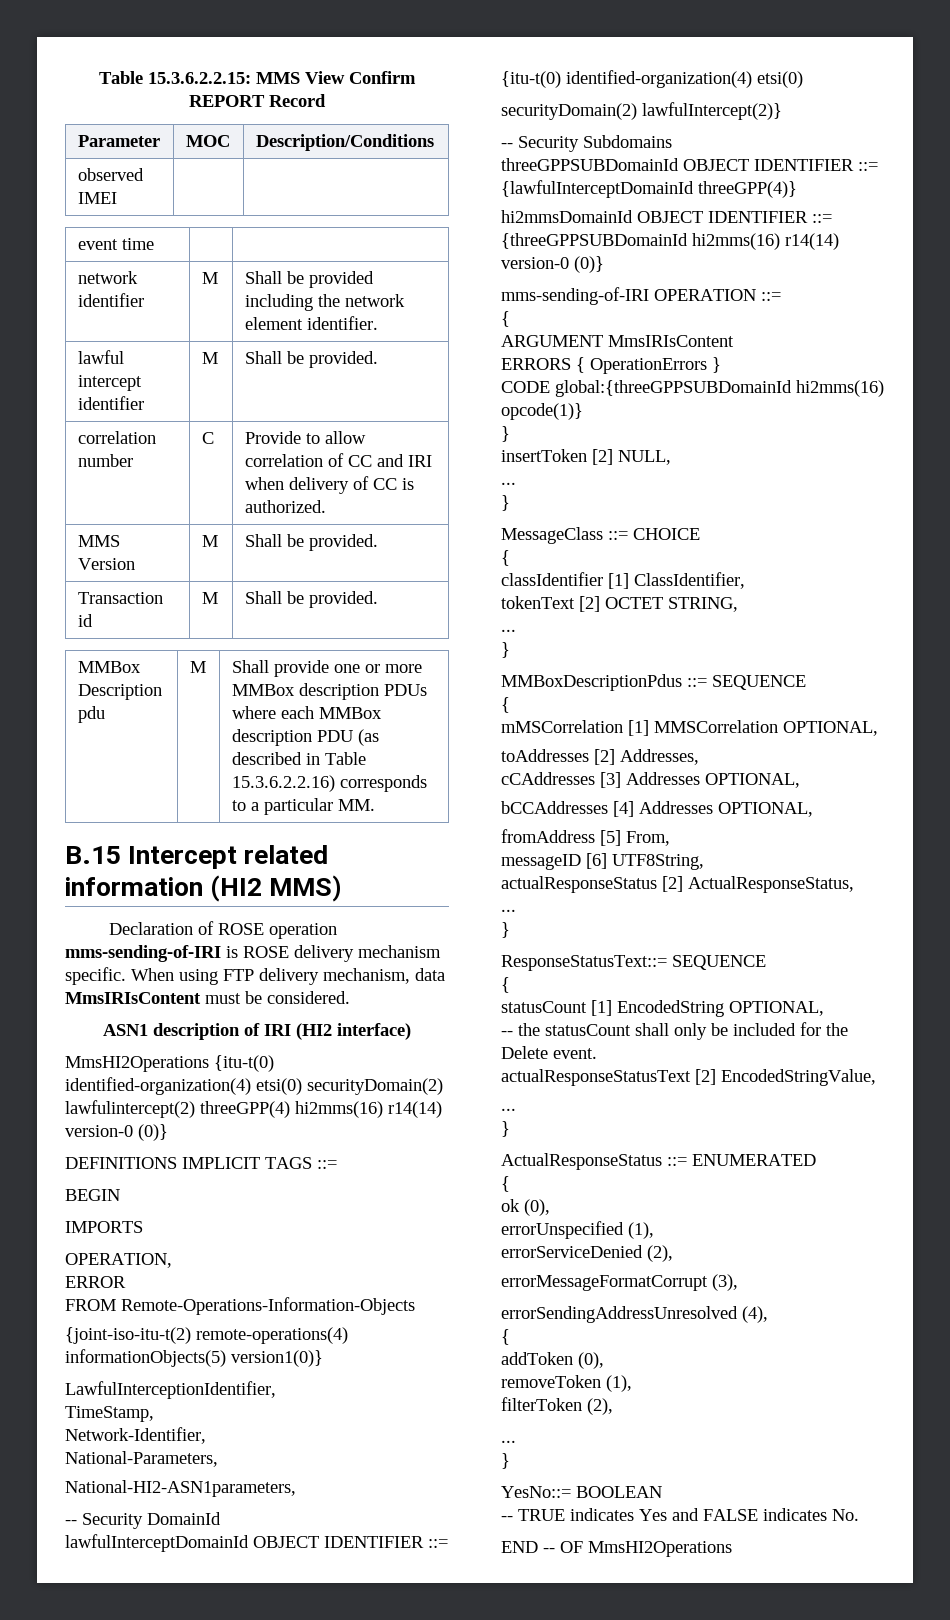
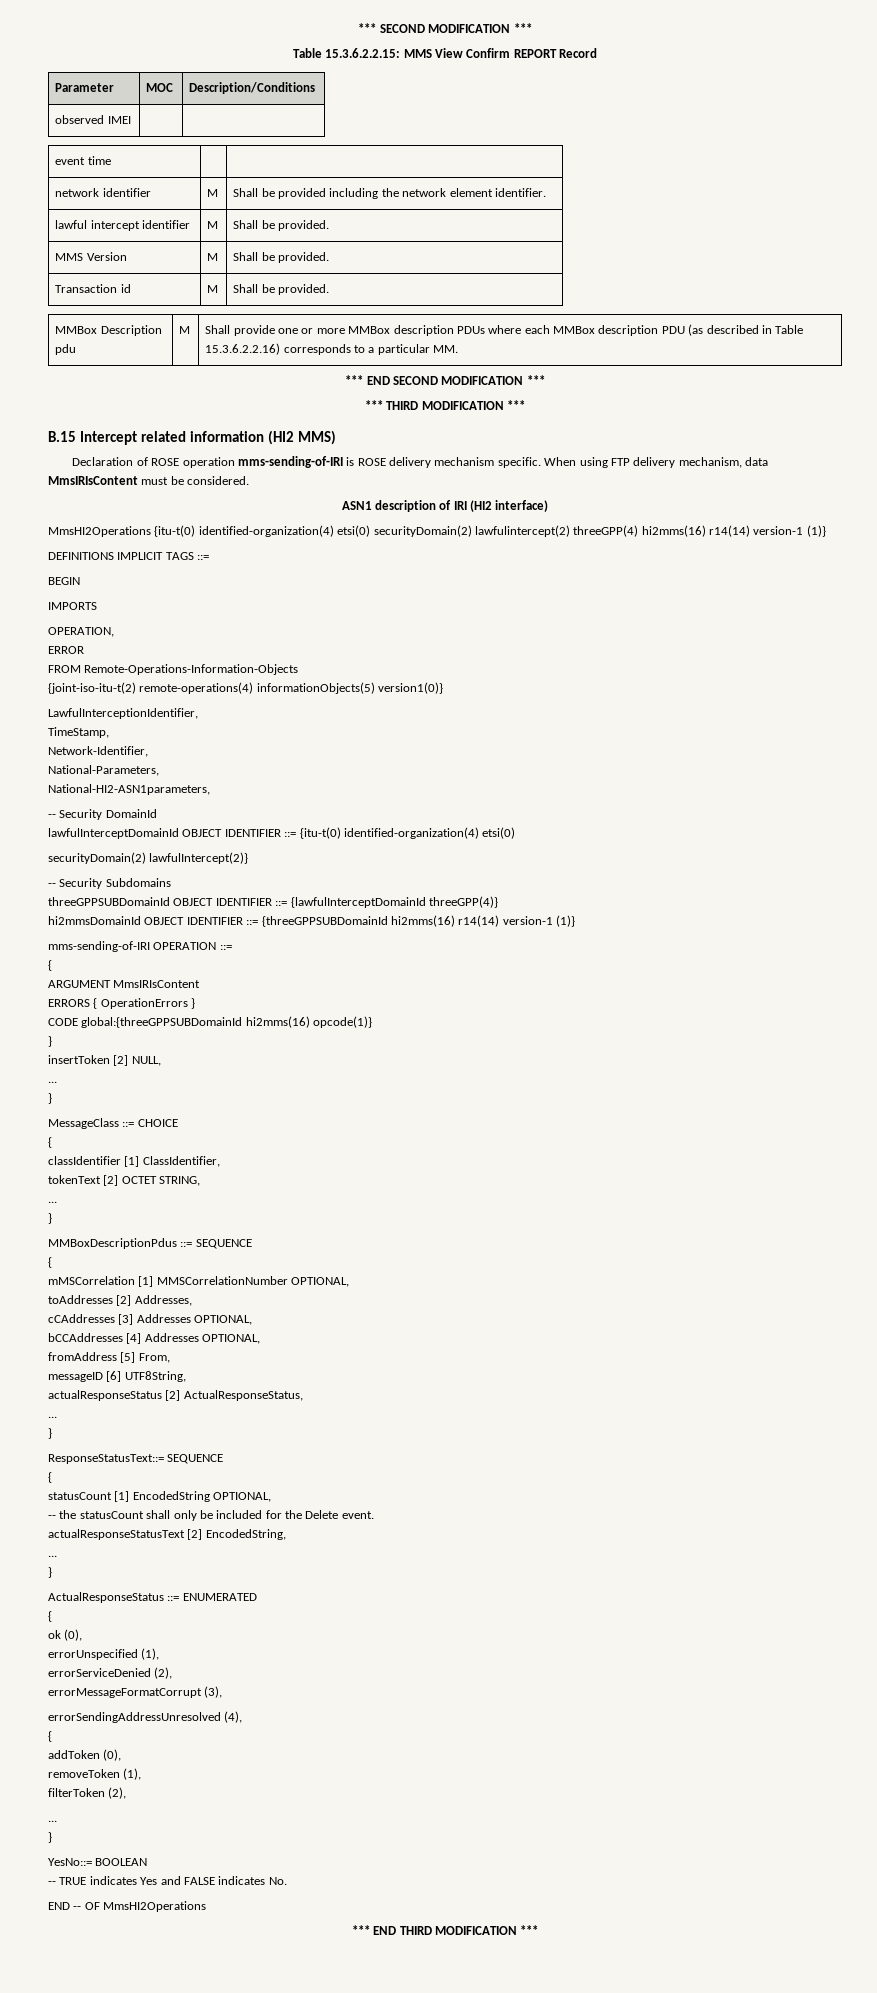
+ *** SECOND MODIFICATION ***
- correlation number | C | Provide to allow correlation of CC and IRI when delivery of CC is authorized.
+ *** END SECOND MODIFICATION ***
+ *** THIRD MODIFICATION ***
- MmsHI2Operations {itu-t(0) identified-organization(4) etsi(0) securityDomain(2) lawfulintercept(2) threeGPP(4) hi2mms(16) r14(14) version-0 (0)}
+ MmsHI2Operations {itu-t(0) identified-organization(4) etsi(0) securityDomain(2) lawfulintercept(2) threeGPP(4) hi2mms(16) r14(14) version-1 (1)}
- hi2mmsDomainId OBJECT IDENTIFIER ::= {threeGPPSUBDomainId hi2mms(16) r14(14) version-0 (0)}
+ hi2mmsDomainId OBJECT IDENTIFIER ::= {threeGPPSUBDomainId hi2mms(16) r14(14) version-1 (1)}
- mMSCorrelation [1] MMSCorrelation OPTIONAL,
+ mMSCorrelation [1] MMSCorrelationNumber OPTIONAL,
- actualResponseStatusText [2] EncodedStringValue,
+ actualResponseStatusText [2] EncodedString,
+ *** END THIRD MODIFICATION ***

